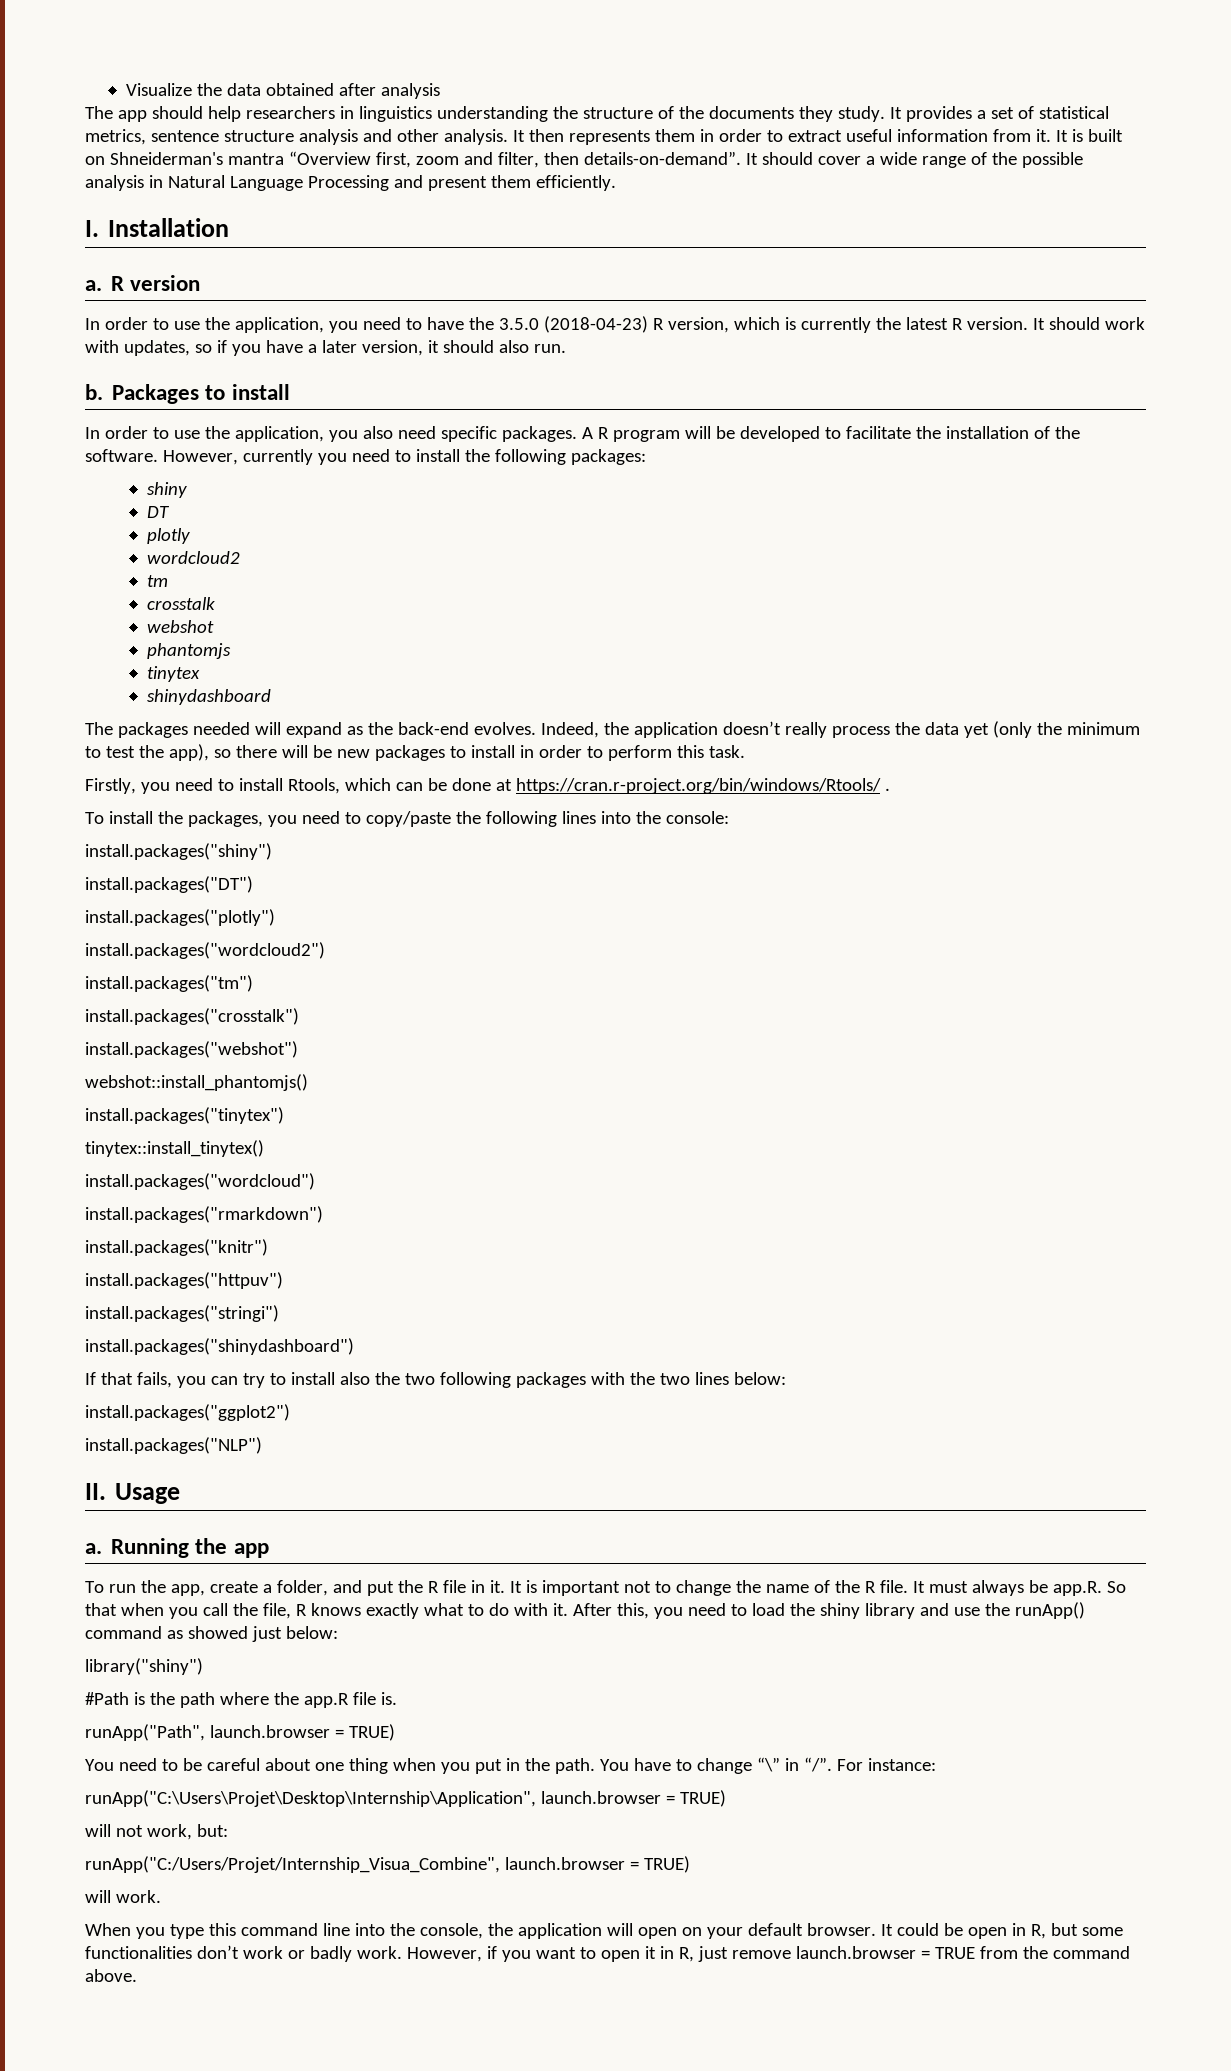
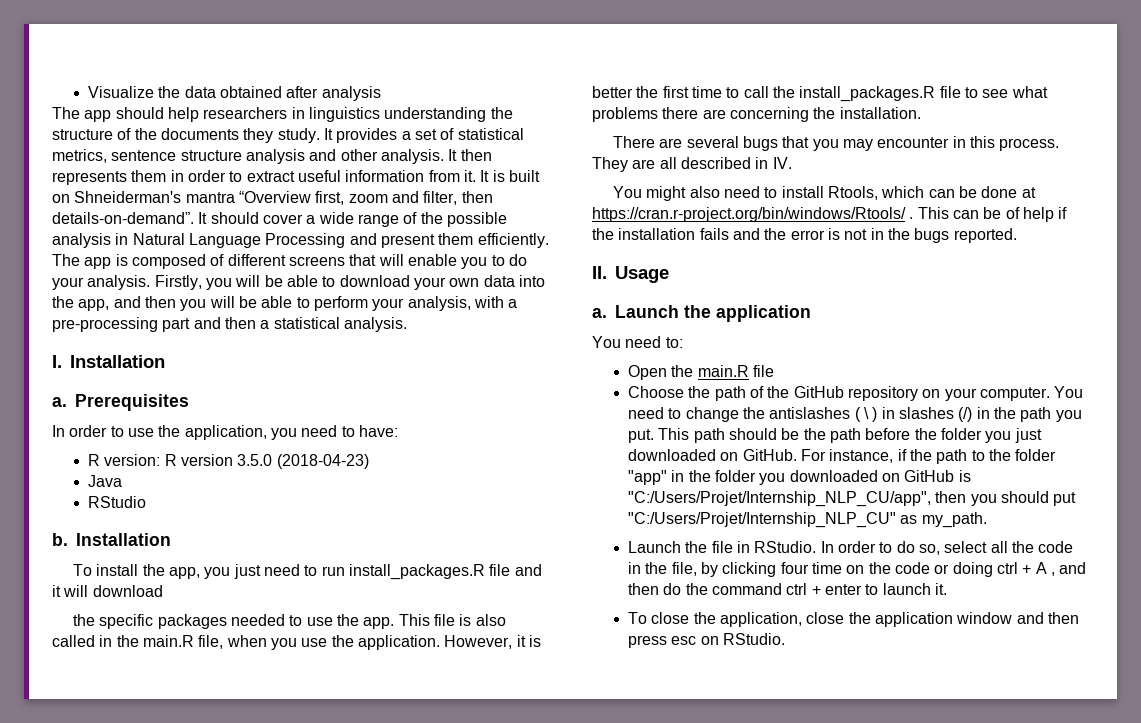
+ The app is composed of different screens that will enable you to do your analysis. Firstly, you will be able to download your own data into the app, and then you will be able to perform your analysis, with a pre-processing part and then a statistical analysis.
- R version
+ Prerequisites
- In order to use the application, you need to have the 3.5.0 (2018-04-23) R version, which is currently the latest R version. It should work with updates, so if you have a later version, it should also run.
- b. Packages to install
- In order to use the application, you also need specific packages. A R program will be developed to facilitate the installation of the software. However, currently you need to install the following packages:
- shiny
- DT
- plotly
- wordcloud2
- tm
- crosstalk
- webshot
- phantomjs
- tinytex
- shinydashboard
- The packages needed will expand as the back-end evolves. Indeed, the application doesn’t really process the data yet (only the minimum to test the app), so there will be new packages to install in order to perform this task.
- Firstly, you need to install Rtools, which can be done at https://cran.r-project.org/bin/windows/Rtools/ .
- To install the packages, you need to copy/paste the following lines into the console:
- install.packages("shiny")
- install.packages("DT")
- install.packages("plotly")
- install.packages("wordcloud2")
- install.packages("tm")
- install.packages("crosstalk")
- install.packages("webshot")
- webshot::install_phantomjs()
- install.packages("tinytex")
- tinytex::install_tinytex()
- install.packages("wordcloud")
- install.packages("rmarkdown")
- install.packages("knitr")
- install.packages("httpuv")
- install.packages("stringi")
- install.packages("shinydashboard")
- If that fails, you can try to install also the two following packages with the two lines below:
- install.packages("ggplot2")
- install.packages("NLP")
+ In order to use the application, you need to have:
+ R version: R version 3.5.0 (2018-04-23)
+ Java
+ RStudio
+ b. Installation
+ To install the app, you just need to run install_packages.R file and it will download
+ the specific packages needed to use the app. This file is also called in the main.R file, when you use the application. However, it is better the first time to call the install_packages.R file to see what problems there are concerning the installation.
+ There are several bugs that you may encounter in this process. They are all described in IV.
+ You might also need to install Rtools, which can be done at https://cran.r-project.org/bin/windows/Rtools/ . This can be of help if the installation fails and the error is not in the bugs reported.
  II. Usage
- a. Running the app
- To run the app, create a folder, and put the R file in it. It is important not to change the name of the R file. It must always be app.R. So that when you call the file, R knows exactly what to do with it. After this, you need to load the shiny library and use the runApp() command as showed just below:
- library("shiny")
- #Path is the path where the app.R file is.
- runApp("Path", launch.browser = TRUE)
- You need to be careful about one thing when you put in the path. You have to change “\” in “/”. For instance:
- runApp("C:\Users\Projet\Desktop\Internship\Application", launch.browser = TRUE)
- will not work, but:
- runApp("C:/Users/Projet/Internship_Visua_Combine", launch.browser = TRUE)
- will work.
- When you type this command line into the console, the application will open on your default browser. It could be open in R, but some functionalities don’t work or badly work. However, if you want to open it in R, just remove launch.browser = TRUE from the command above.
+ a. Launch the application
+ You need to:
+ Open the main.R file
+ Choose the path of the GitHub repository on your computer. You need to change the antislashes ( \ ) in slashes (/) in the path you put. This path should be the path before the folder you just downloaded on GitHub. For instance, if the path to the folder "app" in the folder you downloaded on GitHub is "C:/Users/Projet/Internship_NLP_CU/app", then you should put "C:/Users/Projet/Internship_NLP_CU" as my_path.
+ Launch the file in RStudio. In order to do so, select all the code in the file, by clicking four time on the code or doing ctrl + A , and then do the command ctrl + enter to launch it.
+ To close the application, close the application window and then press esc on RStudio.

